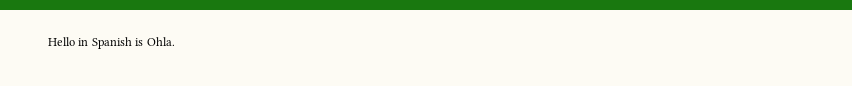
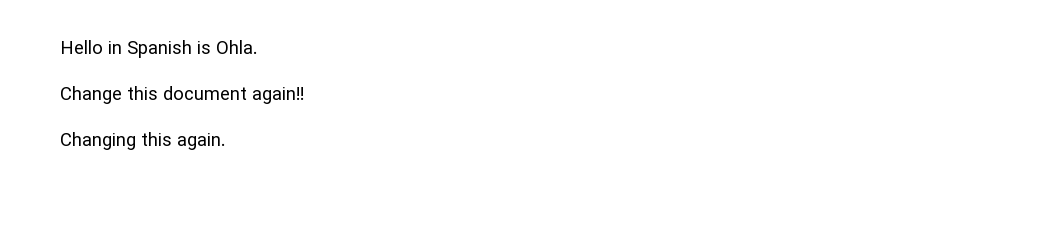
+ Change this document again!!
+ Changing this again.

